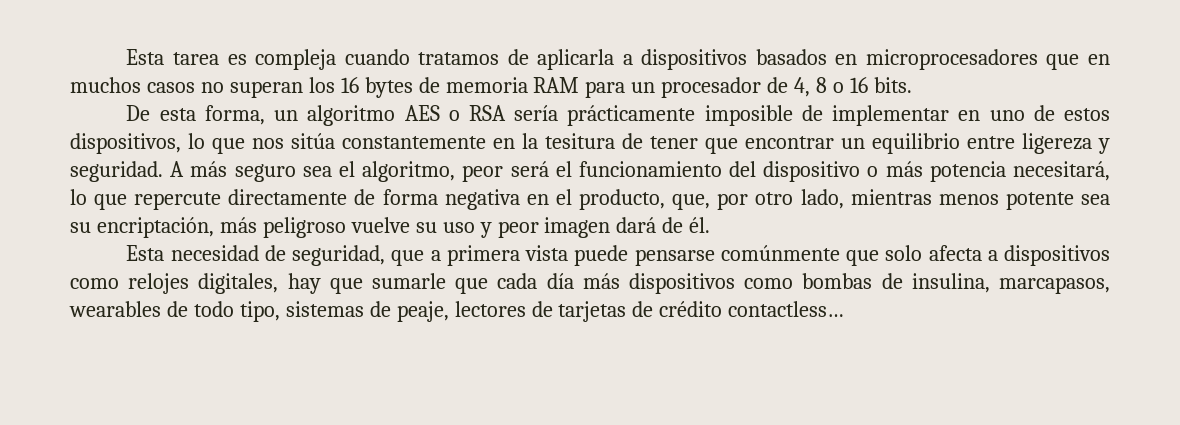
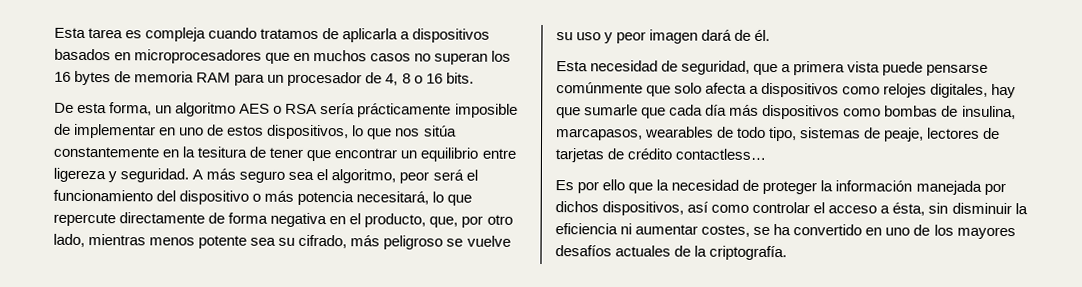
- A más seguro sea el algoritmo, peor será el funcionamiento del dispositivo o más potencia necesitará, lo que repercute directamente de forma negativa en el producto, que, por otro lado, mientras menos potente sea su encriptación, más peligroso vuelve su uso y peor imagen dará de él.
+ A más seguro sea el algoritmo, peor será el funcionamiento del dispositivo o más potencia necesitará, lo que repercute directamente de forma negativa en el producto, que, por otro lado, mientras menos potente sea su cifrado, más peligroso se vuelve su uso y peor imagen dará de él.
+ Es por ello que la necesidad de proteger la información manejada por dichos dispositivos, así como controlar el acceso a ésta, sin disminuir la eficiencia ni aumentar costes, se ha convertido en uno de los mayores desafíos actuales de la criptografía.

